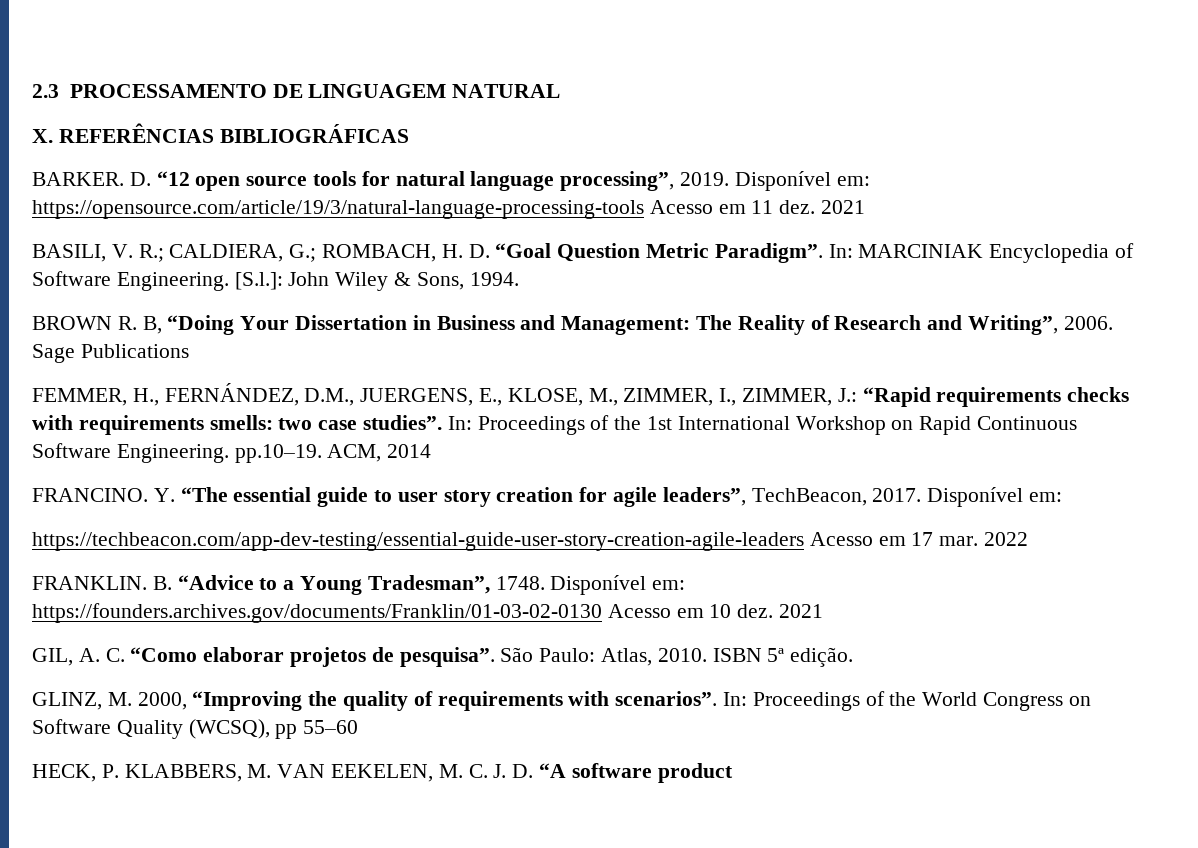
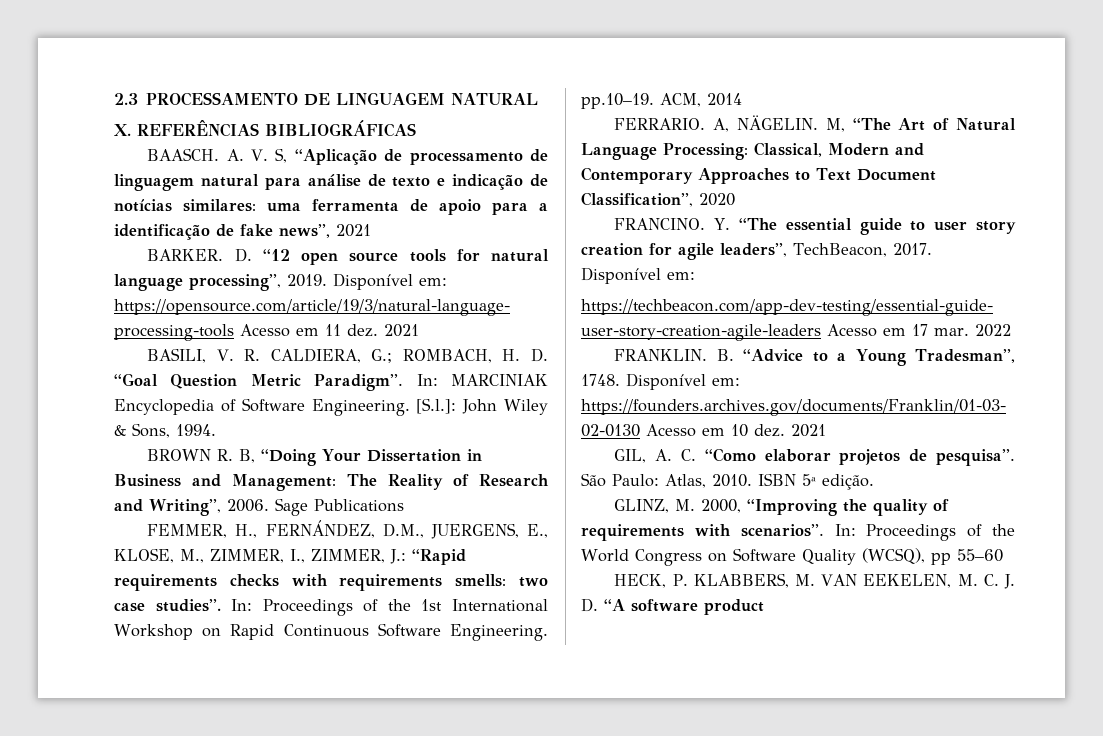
+ BAASCH. A. V. S, “Aplicação de processamento de linguagem natural para análise de texto e indicação de notícias similares: uma ferramenta de apoio para a identificação de fake news”, 2021
- BASILI, V. R.; CALDIERA, G.; ROMBACH, H. D. “Goal Question Metric Paradigm”.
+ BASILI, V. R. CALDIERA, G.; ROMBACH, H. D. “Goal Question Metric Paradigm”.
+ FERRARIO. A, NÄGELIN. M, “The Art of Natural Language Processing: Classical, Modern and Contemporary Approaches to Text Document Classification”, 2020

